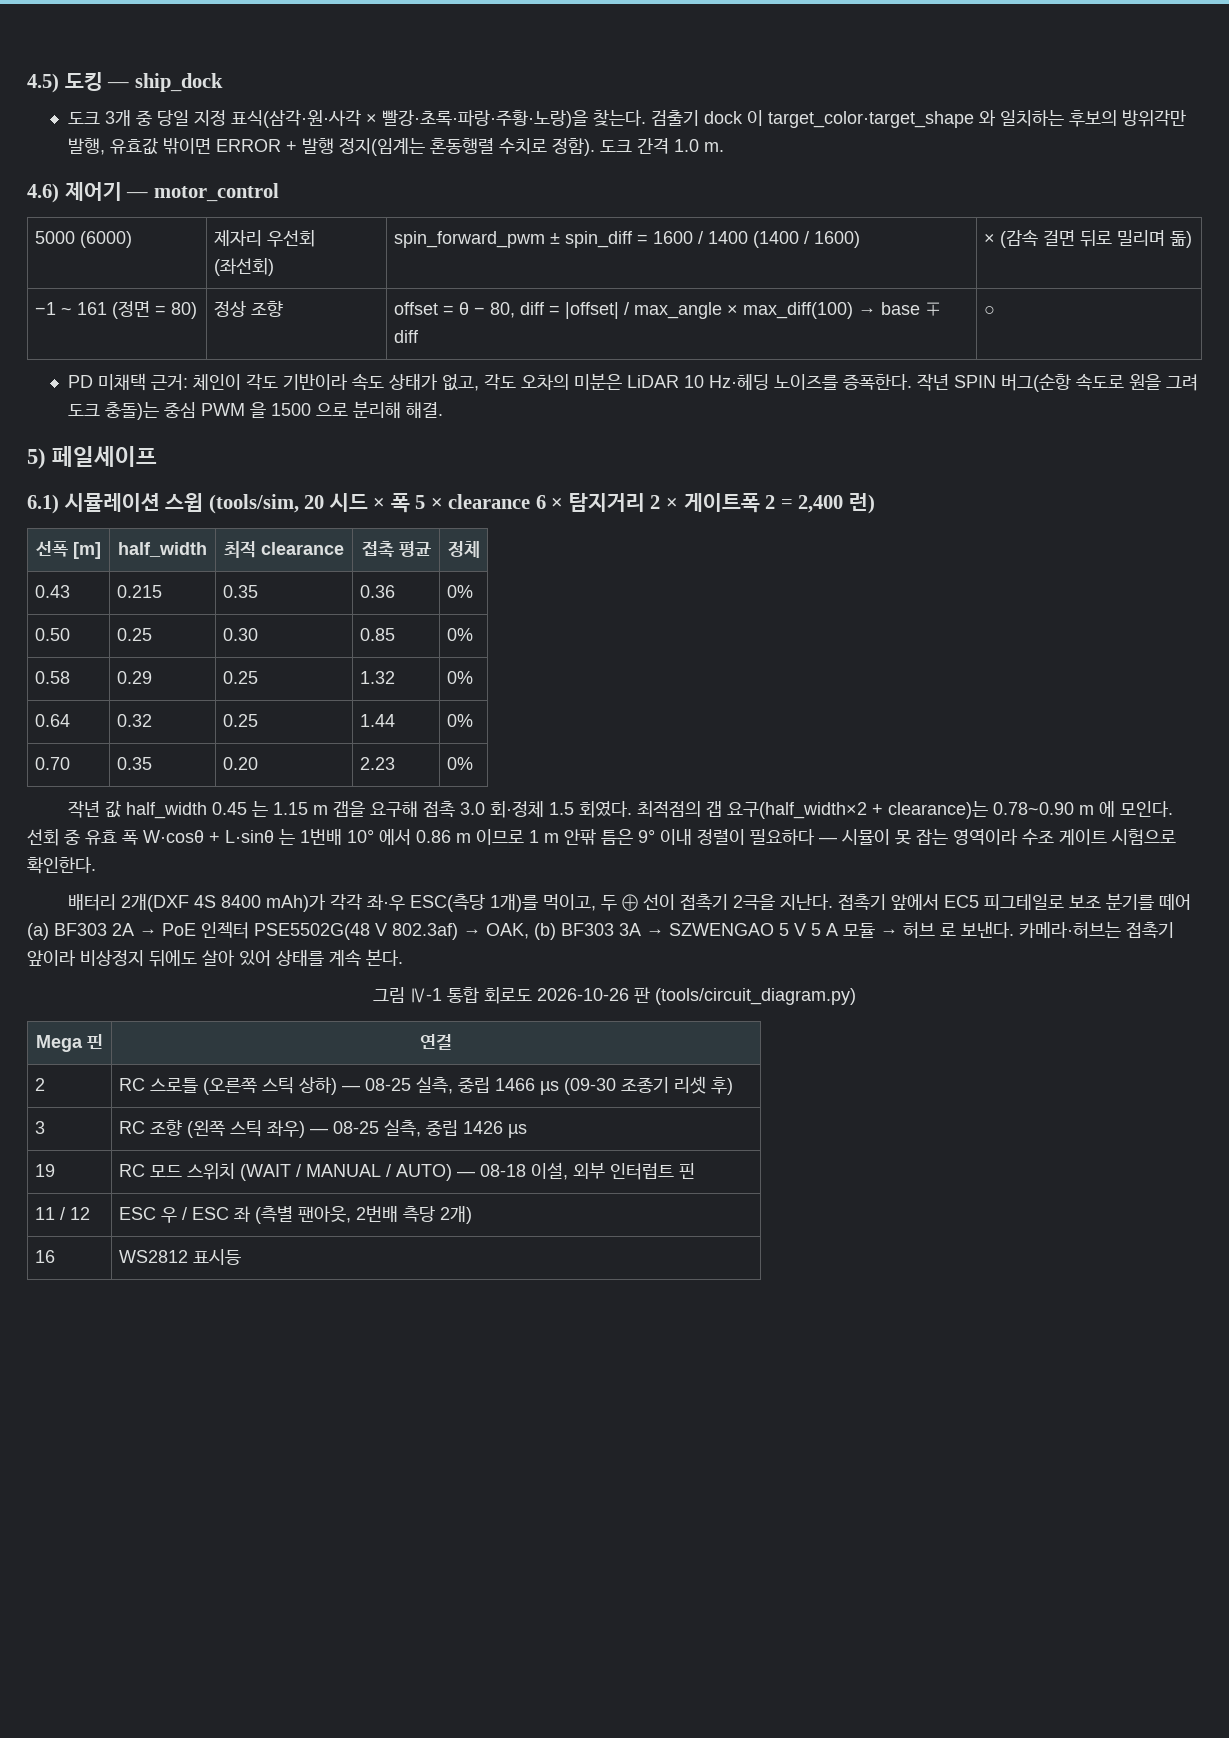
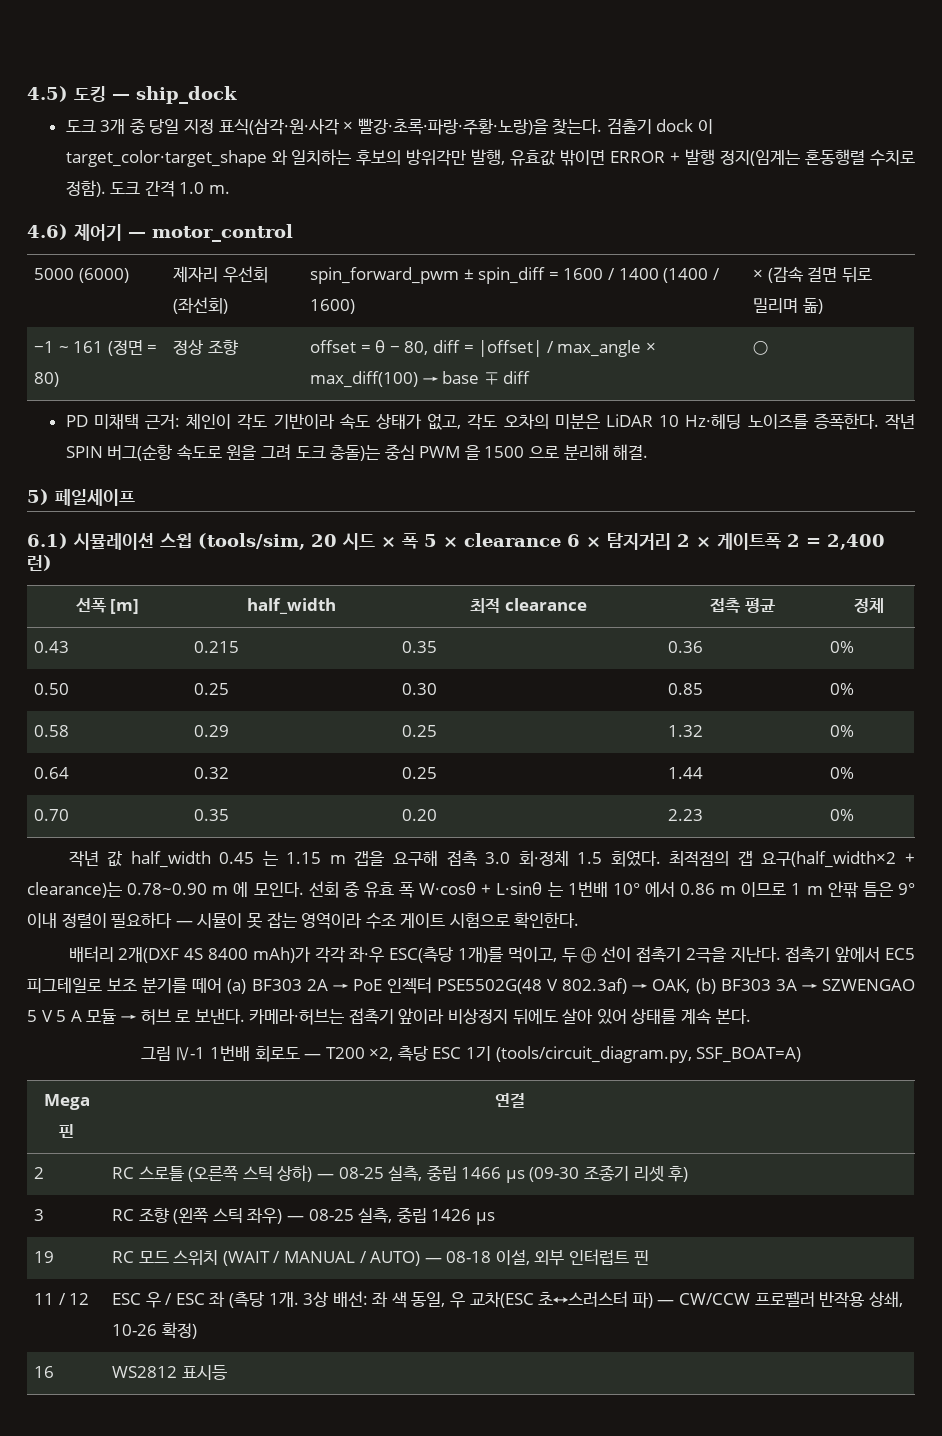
- 그림 Ⅳ-1 통합 회로도 2026-10-26 판 (tools/circuit_diagram.py)
+ 그림 Ⅳ-1 1번배 회로도 — T200 ×2, 측당 ESC 1기 (tools/circuit_diagram.py, SSF_BOAT=A)
- 11 / 12 | ESC 우 / ESC 좌 (측별 팬아웃, 2번배 측당 2개)
+ 11 / 12 | ESC 우 / ESC 좌 (측당 1개. 3상 배선: 좌 색 동일, 우 교차(ESC 초↔스러스터 파) — CW/CCW 프로펠러 반작용 상쇄, 10-26 확정)

